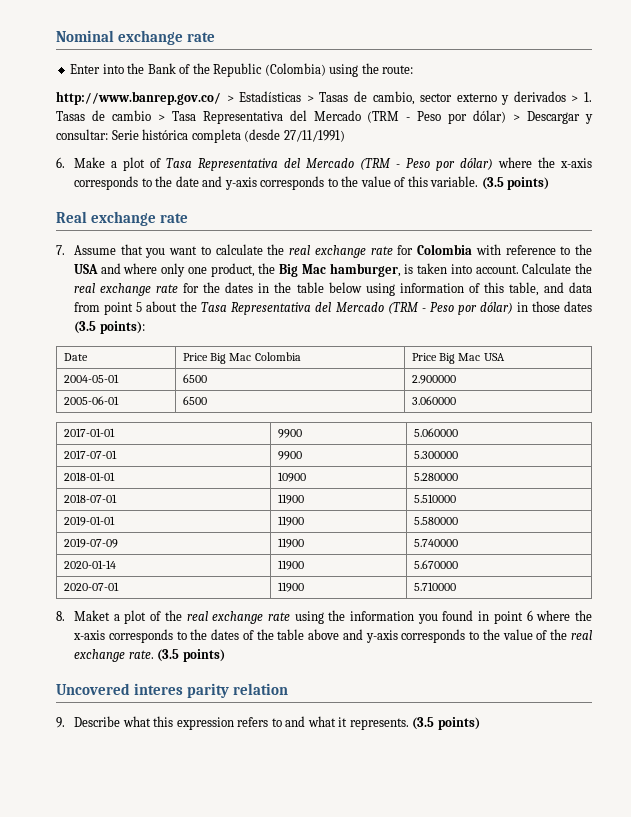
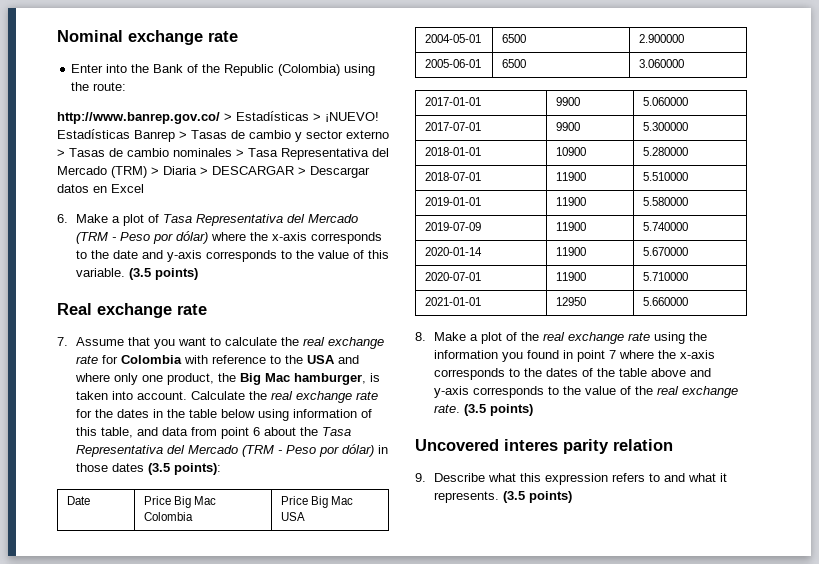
- http://www.banrep.gov.co/ > Estadísticas > Tasas de cambio, sector externo y derivados > 1. Tasas de cambio > Tasa Representativa del Mercado (TRM - Peso por dólar) > Descargar y consultar: Serie histórica completa (desde 27/11/1991)
+ http://www.banrep.gov.co/ > Estadísticas > ¡NUEVO! Estadísticas Banrep > Tasas de cambio y sector externo > Tasas de cambio nominales > Tasa Representativa del Mercado (TRM) > Diaria > DESCARGAR > Descargar datos en Excel
- Calculate the real exchange rate for the dates in the table below using information of this table, and data from point 5 about the Tasa Representativa del Mercado (TRM - Peso por dólar) in those dates (3.5 points):
+ Calculate the real exchange rate for the dates in the table below using information of this table, and data from point 6 about the Tasa Representativa del Mercado (TRM - Peso por dólar) in those dates (3.5 points):
+ 2021-01-01 | 12950 | 5.660000
- 8. Maket a plot of the real exchange rate using the information you found in point 6 where the x-axis corresponds to the dates of the table above and y-axis corresponds to the value of the real exchange rate.
+ 8. Make a plot of the real exchange rate using the information you found in point 7 where the x-axis corresponds to the dates of the table above and y-axis corresponds to the value of the real exchange rate.

